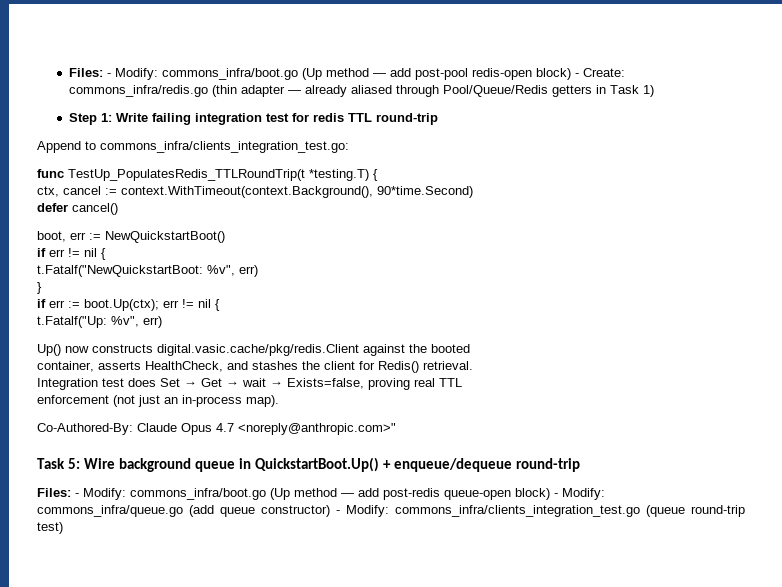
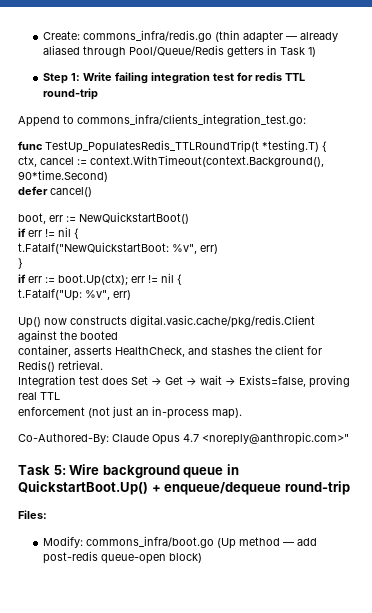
- Files: - Modify: commons_infra/boot.go (Up method — add post-pool redis-open block) - Create: commons_infra/redis.go (thin adapter — already aliased through Pool/Queue/Redis getters in Task 1)
+ Create: commons_infra/redis.go (thin adapter — already aliased through Pool/Queue/Redis getters in Task 1)
- Files: - Modify: commons_infra/boot.go (Up method — add post-redis queue-open block) - Modify: commons_infra/queue.go (add queue constructor) - Modify: commons_infra/clients_integration_test.go (queue round-trip test)
+ Files:
+ Modify: commons_infra/boot.go (Up method — add post-redis queue-open block)

